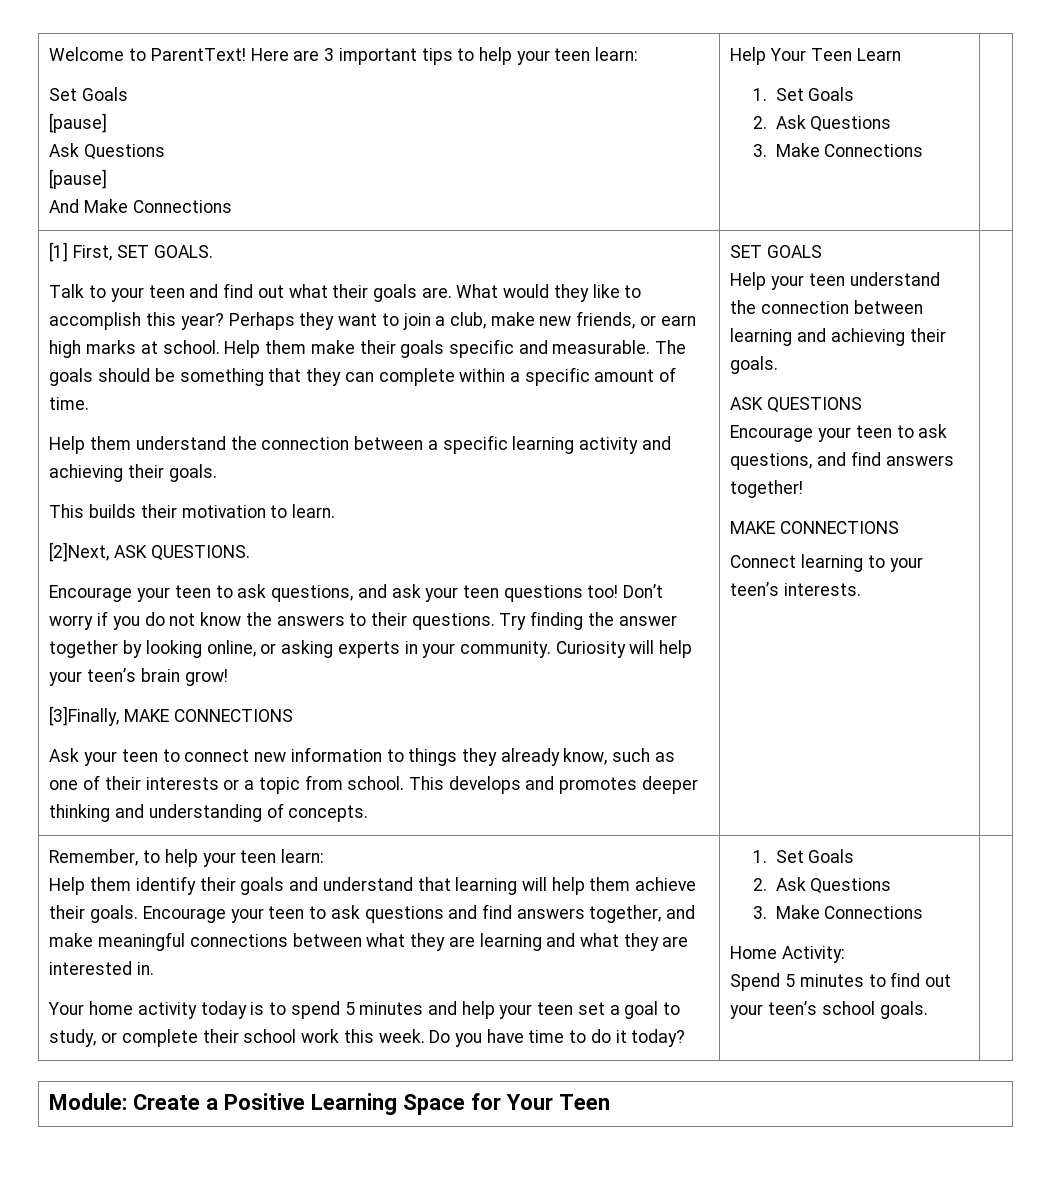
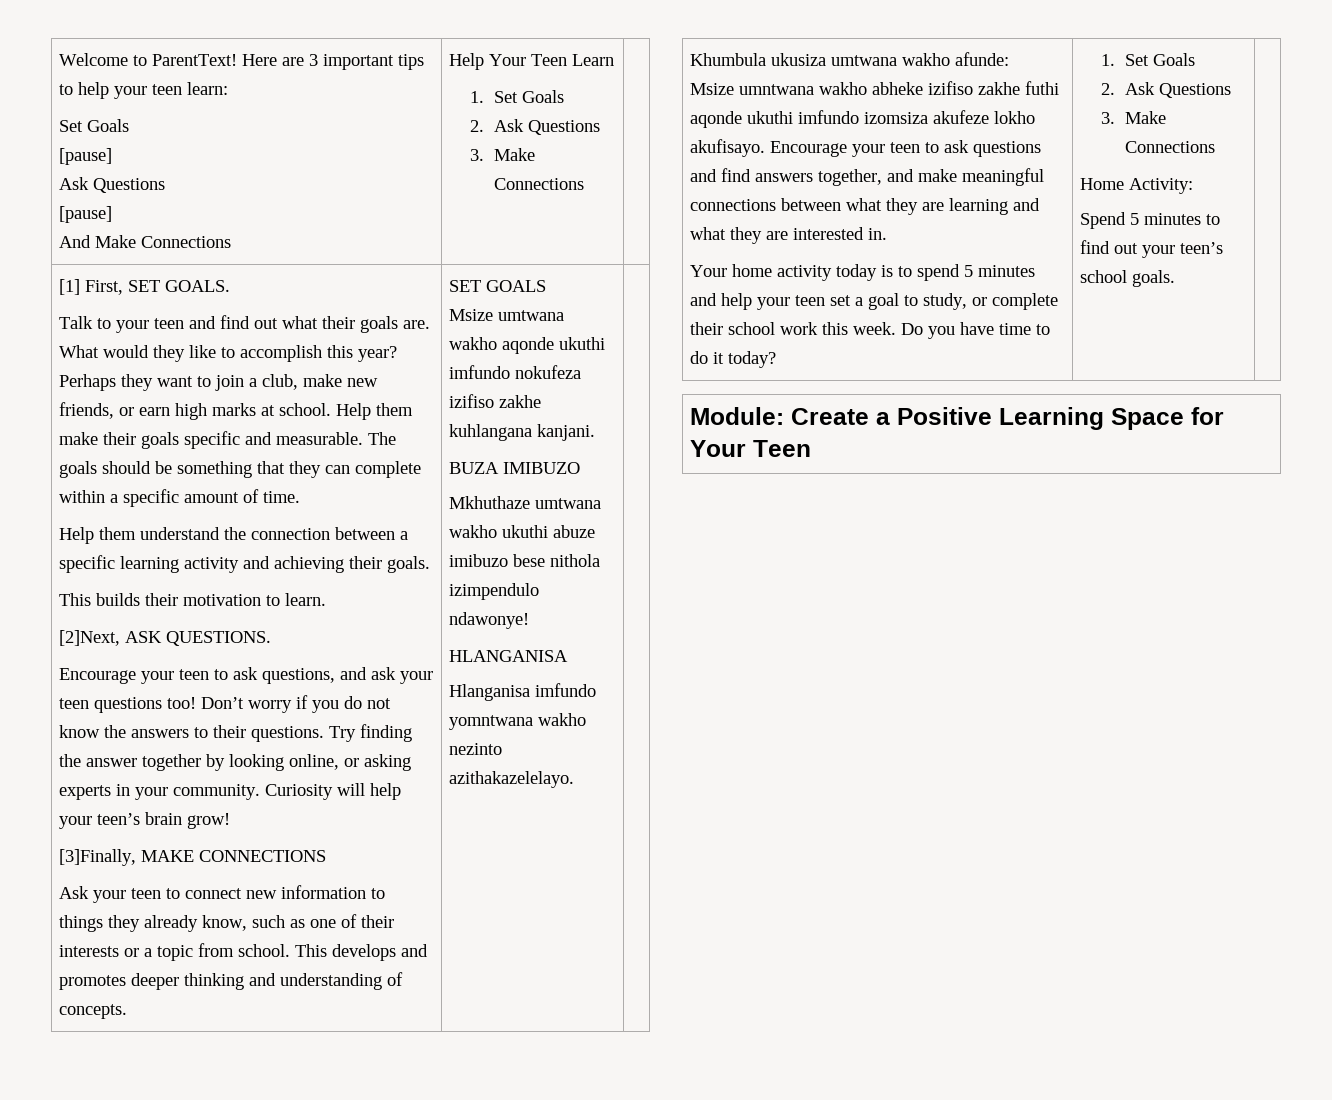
- Help your teen understand the connection between learning and achieving their goals.
- ASK QUESTIONS
- Encourage your teen to ask questions, and find answers together!
- MAKE CONNECTIONS
- Connect learning to your teen’s interests. |
- Remember, to help your teen learn:
- Help them identify their goals and understand that learning will help them achieve their goals.
+ Msize umtwana wakho aqonde ukuthi imfundo nokufeza izifiso zakhe kuhlangana kanjani.
+ BUZA IMIBUZO
+ Mkhuthaze umtwana wakho ukuthi abuze imibuzo bese nithola izimpendulo ndawonye!
+ HLANGANISA
+ Hlanganisa imfundo yomntwana wakho nezinto azithakazelelayo. |
+ Khumbula ukusiza umtwana wakho afunde:
+ Msize umntwana wakho abheke izifiso zakhe futhi aqonde ukuthi imfundo izomsiza akufeze lokho akufisayo.

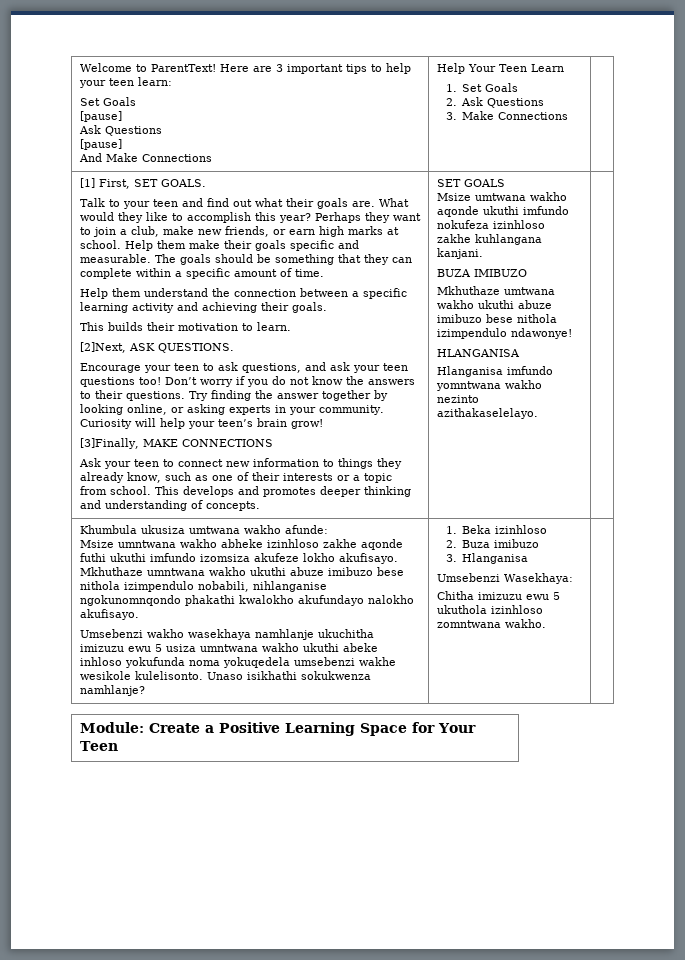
- Msize umtwana wakho aqonde ukuthi imfundo nokufeza izifiso zakhe kuhlangana kanjani.
+ Msize umtwana wakho aqonde ukuthi imfundo nokufeza izinhloso zakhe kuhlangana kanjani.
- Hlanganisa imfundo yomntwana wakho nezinto azithakazelelayo.
+ Hlanganisa imfundo yomntwana wakho nezinto azithakaselelayo.
- Msize umntwana wakho abheke izifiso zakhe futhi aqonde ukuthi imfundo izomsiza akufeze lokho akufisayo.
+ Msize umntwana wakho abheke izinhloso zakhe aqonde futhi ukuthi imfundo izomsiza akufeze lokho akufisayo.
- Encourage your teen to ask questions and find answers together, and make meaningful connections between what they are learning and what they are interested in.
- Your home activity today is to spend 5 minutes and help your teen set a goal to study, or complete their school work this week. Do you have time to do it today? | 1. Set Goals
- 2. Ask Questions
- 3. Make Connections
- Home Activity:
- Spend 5 minutes to find out your teen’s school goals.
+ Mkhuthaze umntwana wakho ukuthi abuze imibuzo bese nithola izimpendulo nobabili, nihlanganise ngokunomnqondo phakathi kwalokho akufundayo nalokho akufisayo.
+ Umsebenzi wakho wasekhaya namhlanje ukuchitha imizuzu ewu 5 usiza umntwana wakho ukuthi abeke inhloso yokufunda noma yokuqedela umsebenzi wakhe wesikole kulelisonto. Unaso isikhathi sokukwenza namhlanje? | 1. Beka izinhloso
+ 2. Buza imibuzo
+ 3. Hlanganisa
+ Umsebenzi Wasekhaya:
+ Chitha imizuzu ewu 5 ukuthola izinhloso zomntwana wakho.

